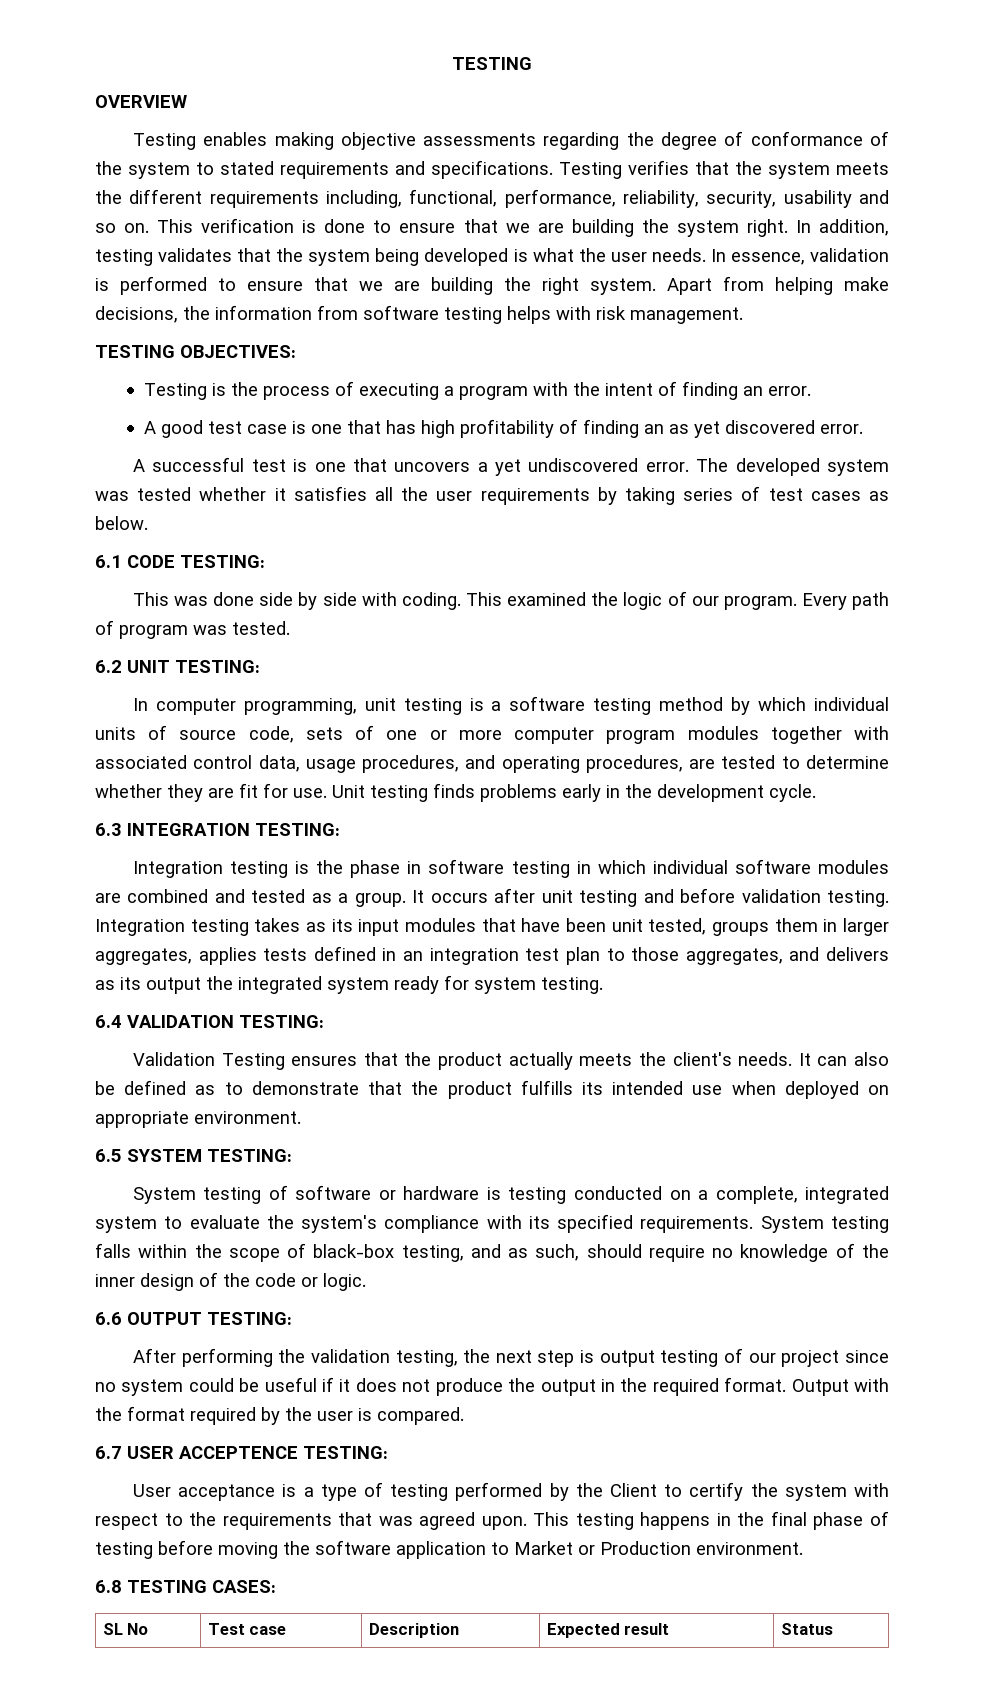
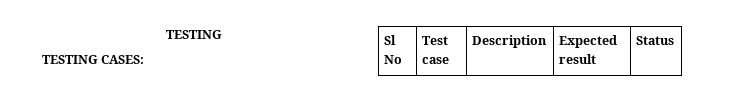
- OVERVIEW
- Testing enables making objective assessments regarding the degree of conformance of the system to stated requirements and specifications. Testing verifies that the system meets the different requirements including, functional, performance, reliability, security, usability and so on. This verification is done to ensure that we are building the system right. In addition, testing validates that the system being developed is what the user needs. In essence, validation is performed to ensure that we are building the right system. Apart from helping make decisions, the information from software testing helps with risk management.
- TESTING OBJECTIVES:
- Testing is the process of executing a program with the intent of finding an error.
- A good test case is one that has high profitability of finding an as yet discovered error.
- A successful test is one that uncovers a yet undiscovered error. The developed system was tested whether it satisfies all the user requirements by taking series of test cases as below.
- 6.1 CODE TESTING:
- This was done side by side with coding. This examined the logic of our program. Every path of program was tested.
- 6.2 UNIT TESTING:
- In computer programming, unit testing is a software testing method by which individual units of source code, sets of one or more computer program modules together with associated control data, usage procedures, and operating procedures, are tested to determine whether they are fit for use. Unit testing finds problems early in the development cycle.
- 6.3 INTEGRATION TESTING:
- Integration testing is the phase in software testing in which individual software modules are combined and tested as a group. It occurs after unit testing and before validation testing. Integration testing takes as its input modules that have been unit tested, groups them in larger aggregates, applies tests defined in an integration test plan to those aggregates, and delivers as its output the integrated system ready for system testing.
- 6.4 VALIDATION TESTING:
- Validation Testing ensures that the product actually meets the client's needs. It can also be defined as to demonstrate that the product fulfills its intended use when deployed on appropriate environment.
- 6.5 SYSTEM TESTING:
- System testing of software or hardware is testing conducted on a complete, integrated system to evaluate the system's compliance with its specified requirements. System testing falls within the scope of black-box testing, and as such, should require no knowledge of the inner design of the code or logic.
- 6.6 OUTPUT TESTING:
- After performing the validation testing, the next step is output testing of our project since no system could be useful if it does not produce the output in the required format. Output with the format required by the user is compared.
- 6.7 USER ACCEPTENCE TESTING:
- User acceptance is a type of testing performed by the Client to certify the system with respect to the requirements that was agreed upon. This testing happens in the final phase of testing before moving the software application to Market or Production environment.
- 6.8 TESTING CASES:
+ TESTING CASES:
- SL No | Test case | Description | Expected result | Status
+ Sl No | Test case | Description | Expected result | Status

